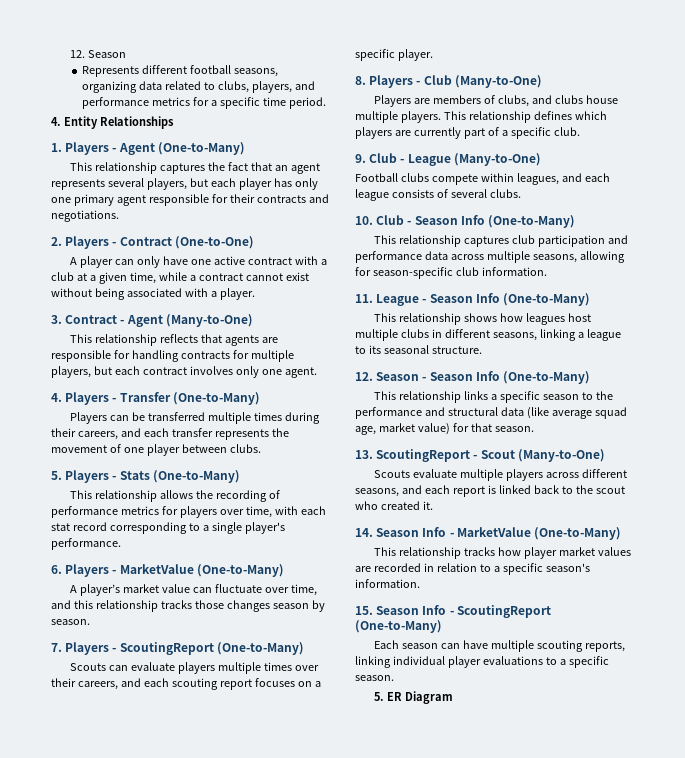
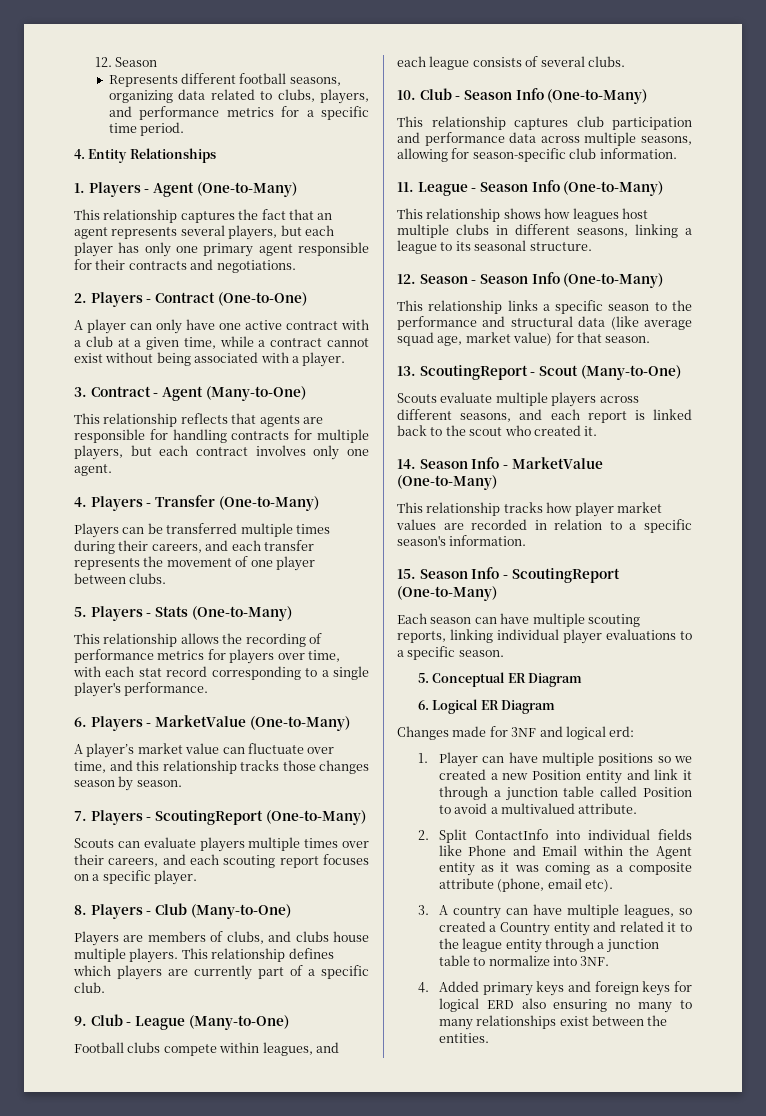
- 5. ER Diagram
+ 5. Conceptual ER Diagram
+ 6. Logical ER Diagram
+ Changes made for 3NF and logical erd:
+ 1. Player can have multiple positions so we created a new Position entity and link it through a junction table called Position to avoid a multivalued attribute.
+ 2. Split ContactInfo into individual fields like Phone and Email within the Agent entity as it was coming as a composite attribute (phone, email etc).
+ 3. A country can have multiple leagues, so created a Country entity and related it to the league entity through a junction table to normalize into 3NF.
+ 4. Added primary keys and foreign keys for logical ERD also ensuring no many to many relationships exist between the entities.

